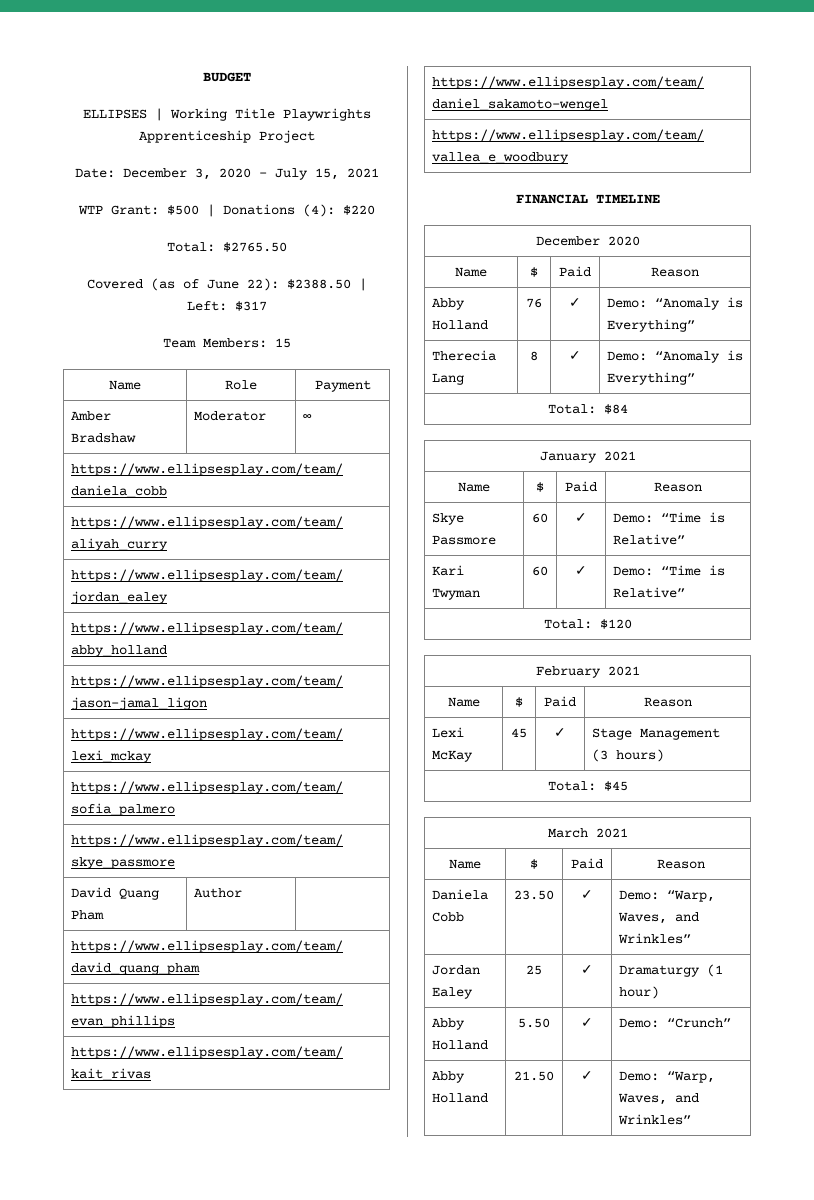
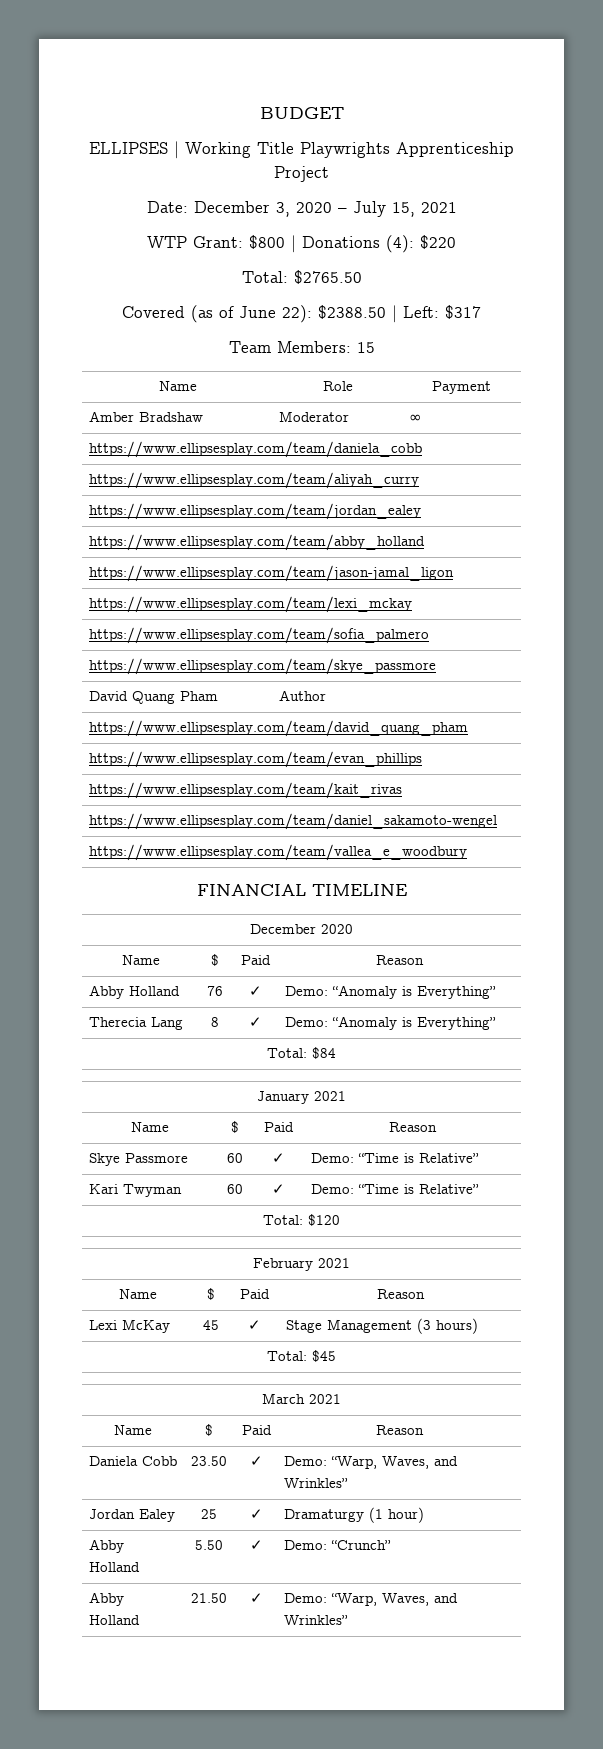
- WTP Grant: $500 | Donations (4): $220
+ WTP Grant: $800 | Donations (4): $220

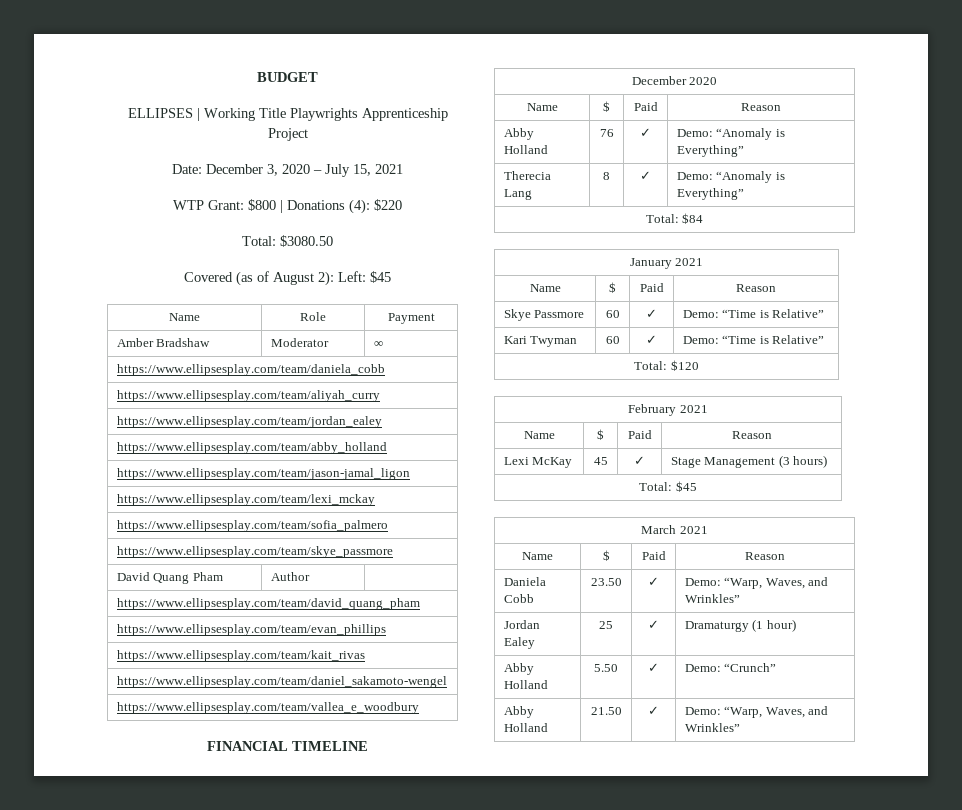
- Total: $2765.50
+ Total: $3080.50
- Covered (as of June 22): $2388.50 | Left: $317
- Team Members: 15
+ Covered (as of August 2): Left: $45

